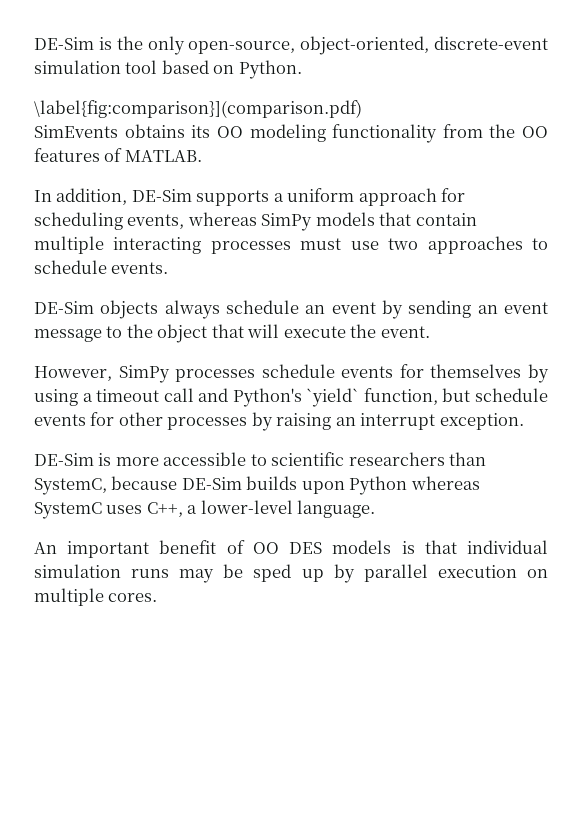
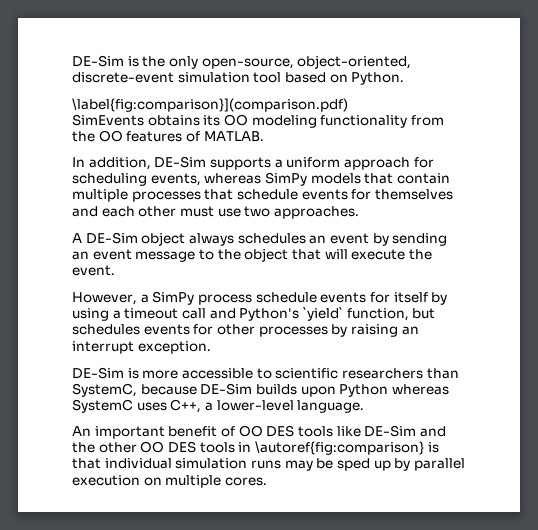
- In addition, DE-Sim supports a uniform approach for scheduling events, whereas SimPy models that contain multiple interacting processes must use two approaches to schedule events.
- DE-Sim objects always schedule an event by sending an event message to the object that will execute the event.
+ In addition, DE-Sim supports a uniform approach for scheduling events, whereas SimPy models that contain multiple processes that schedule events for themselves and each other must use two approaches.
+ A DE-Sim object always schedules an event by sending an event message to the object that will execute the event.
- However, SimPy processes schedule events for themselves by using a timeout call and Python's `yield` function, but schedule events for other processes by raising an interrupt exception.
+ However, a SimPy process schedule events for itself by using a timeout call and Python's `yield` function, but schedules events for other processes by raising an interrupt exception.
- An important benefit of OO DES models is that individual simulation runs may be sped up by parallel execution on multiple cores.
+ An important benefit of OO DES tools like DE-Sim and the other OO DES tools in \autoref{fig:comparison} is that individual simulation runs may be sped up by parallel execution on multiple cores.

